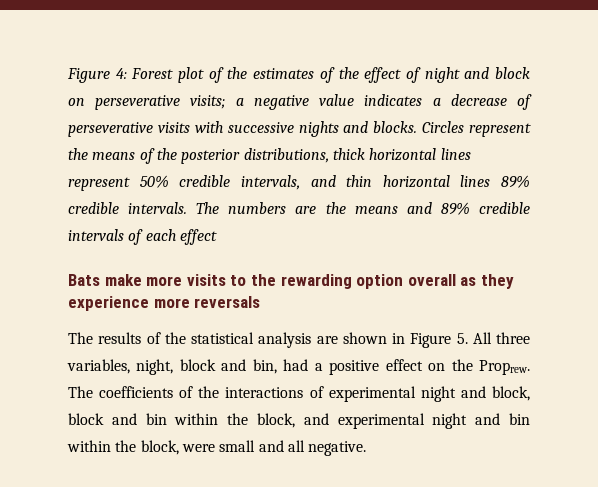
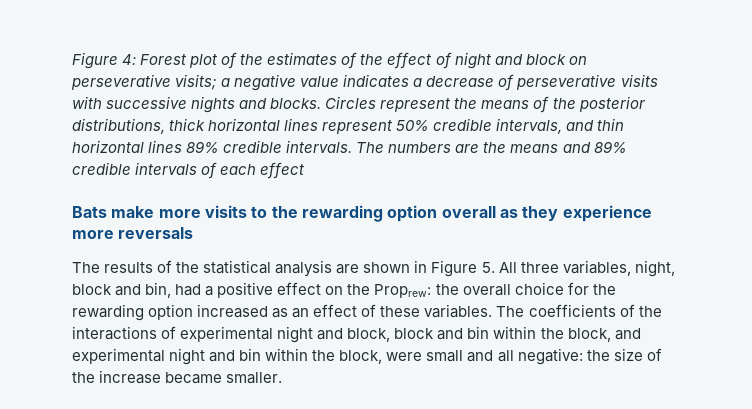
- The results of the statistical analysis are shown in Figure 5. All three variables, night, block and bin, had a positive effect on the Proprew.
+ The results of the statistical analysis are shown in Figure 5. All three variables, night, block and bin, had a positive effect on the Proprew: the overall choice for the rewarding option increased as an effect of these variables.
- The coefficients of the interactions of experimental night and block, block and bin within the block, and experimental night and bin within the block, were small and all negative.
+ The coefficients of the interactions of experimental night and block, block and bin within the block, and experimental night and bin within the block, were small and all negative: the size of the increase became smaller.

